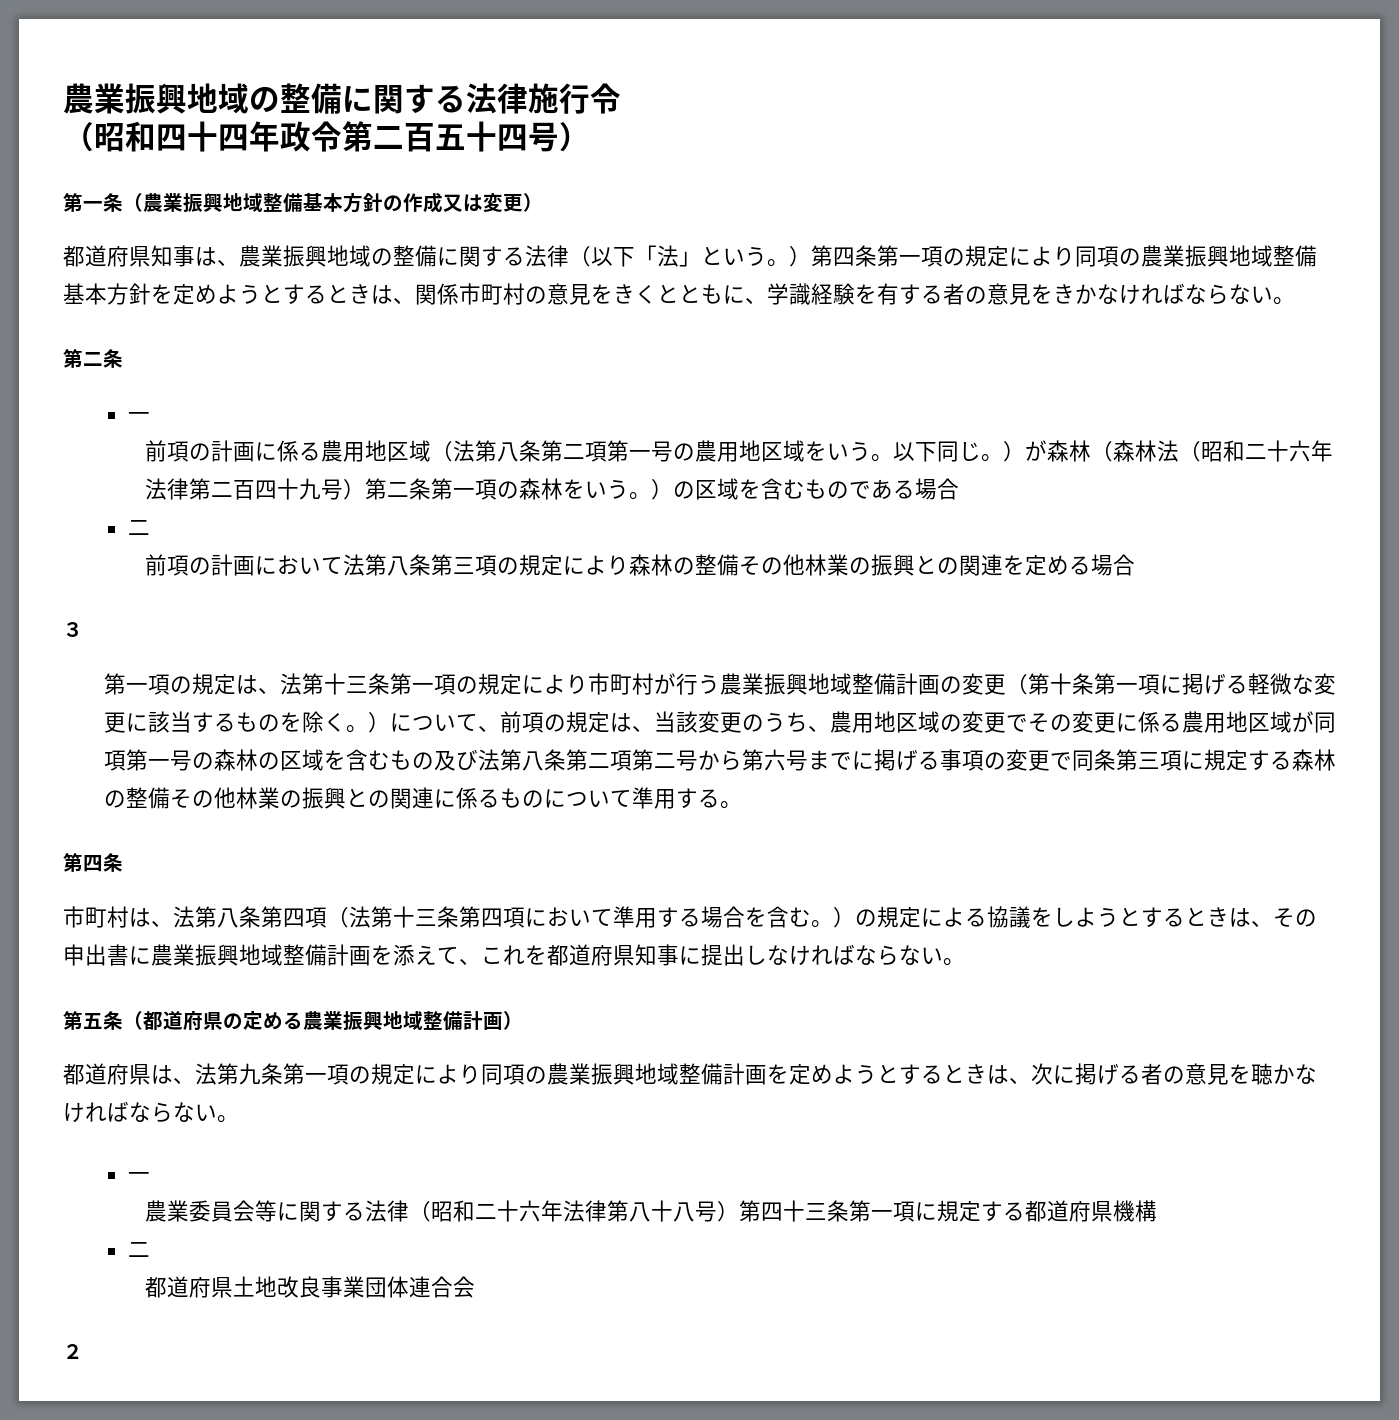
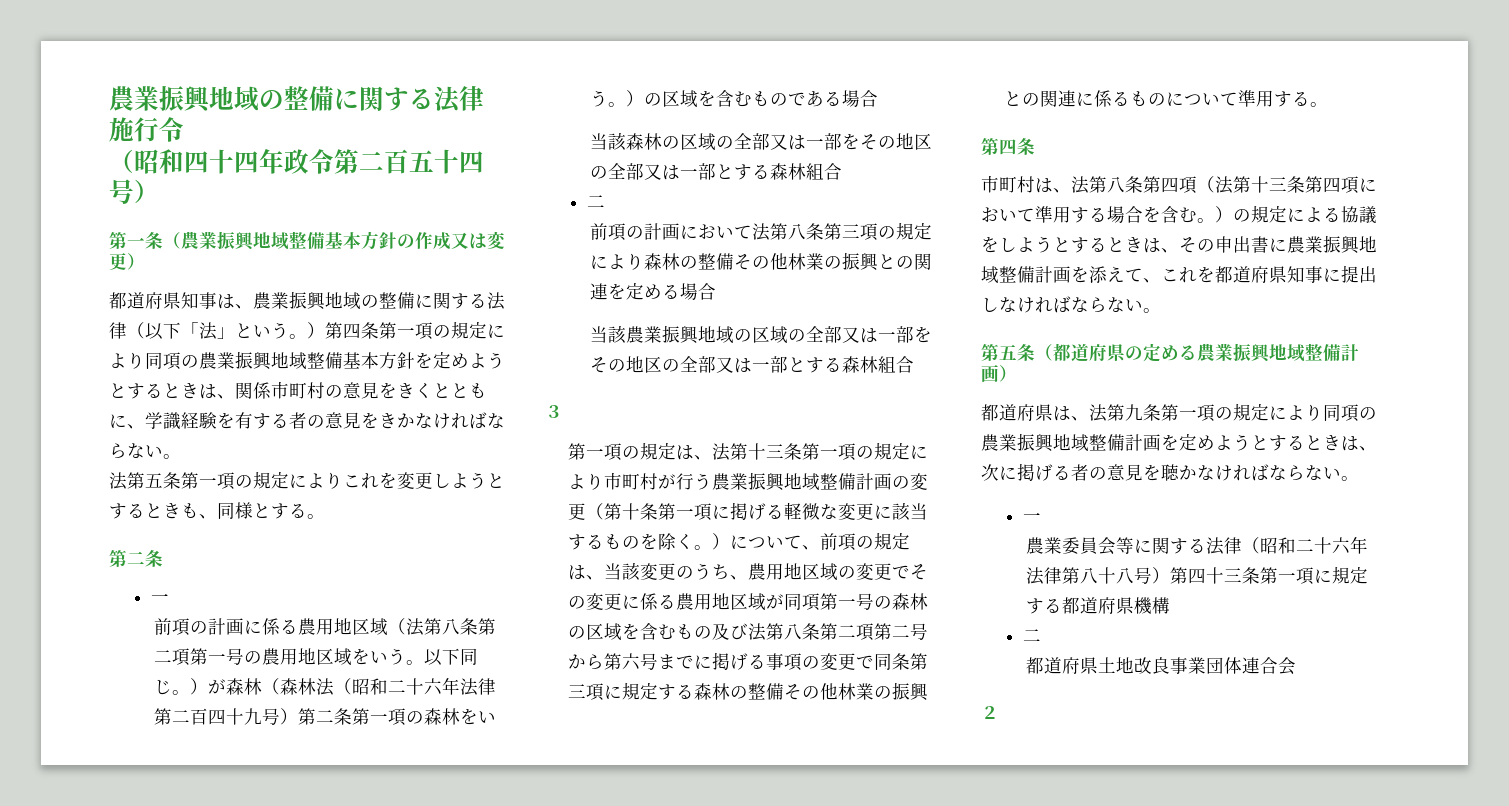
+ 法第五条第一項の規定によりこれを変更しようとするときも、同様とする。
+ 当該森林の区域の全部又は一部をその地区の全部又は一部とする森林組合
+ 当該農業振興地域の区域の全部又は一部をその地区の全部又は一部とする森林組合

